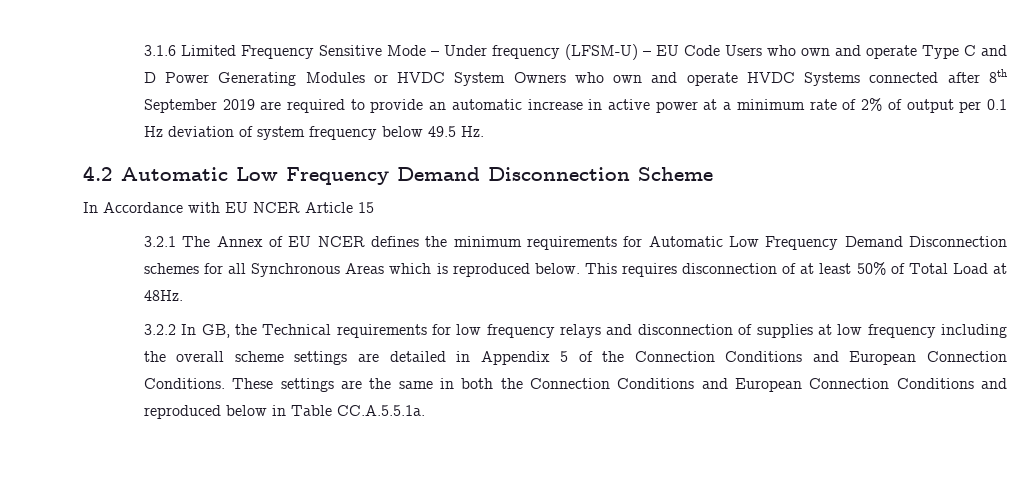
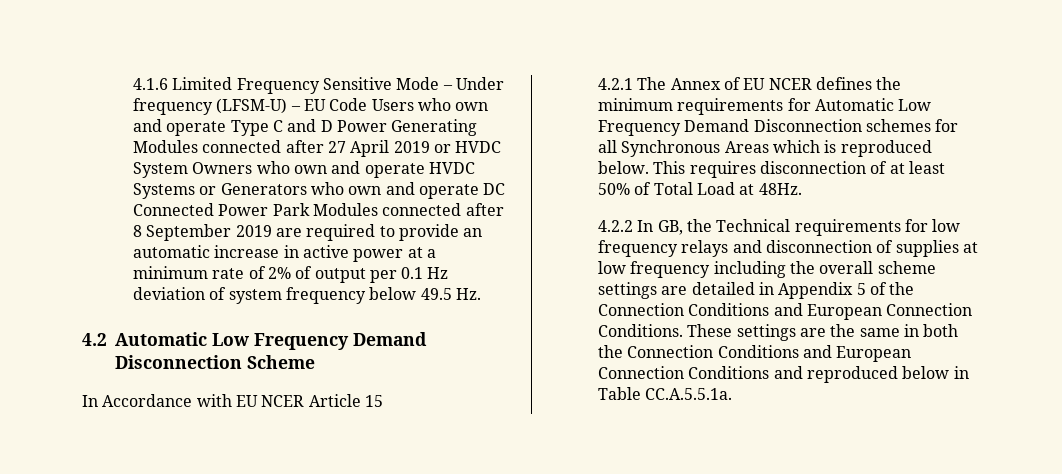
- 3.1.6 Limited Frequency Sensitive Mode – Under frequency (LFSM-U) – EU Code Users who own and operate Type C and D Power Generating Modules or HVDC System Owners who own and operate HVDC Systems connected after 8th September 2019 are required to provide an automatic increase in active power at a minimum rate of 2% of output per 0.1 Hz deviation of system frequency below 49.5 Hz.
+ 4.1.6 Limited Frequency Sensitive Mode – Under frequency (LFSM-U) – EU Code Users who own and operate Type C and D Power Generating Modules connected after 27 April 2019 or HVDC System Owners who own and operate HVDC Systems or Generators who own and operate DC Connected Power Park Modules connected after 8 September 2019 are required to provide an automatic increase in active power at a minimum rate of 2% of output per 0.1 Hz deviation of system frequency below 49.5 Hz.
- 3.2.1 The Annex of EU NCER defines the minimum requirements for Automatic Low Frequency Demand Disconnection schemes for all Synchronous Areas which is reproduced below.
+ 4.2.1 The Annex of EU NCER defines the minimum requirements for Automatic Low Frequency Demand Disconnection schemes for all Synchronous Areas which is reproduced below.
- 3.2.2 In GB, the Technical requirements for low frequency relays and disconnection of supplies at low frequency including the overall scheme settings are detailed in Appendix 5 of the Connection Conditions and European Connection Conditions.
+ 4.2.2 In GB, the Technical requirements for low frequency relays and disconnection of supplies at low frequency including the overall scheme settings are detailed in Appendix 5 of the Connection Conditions and European Connection Conditions.

